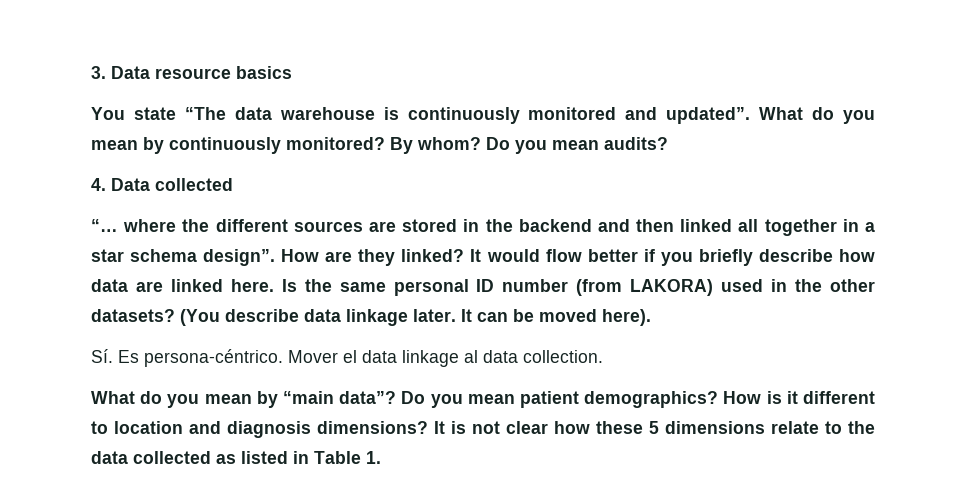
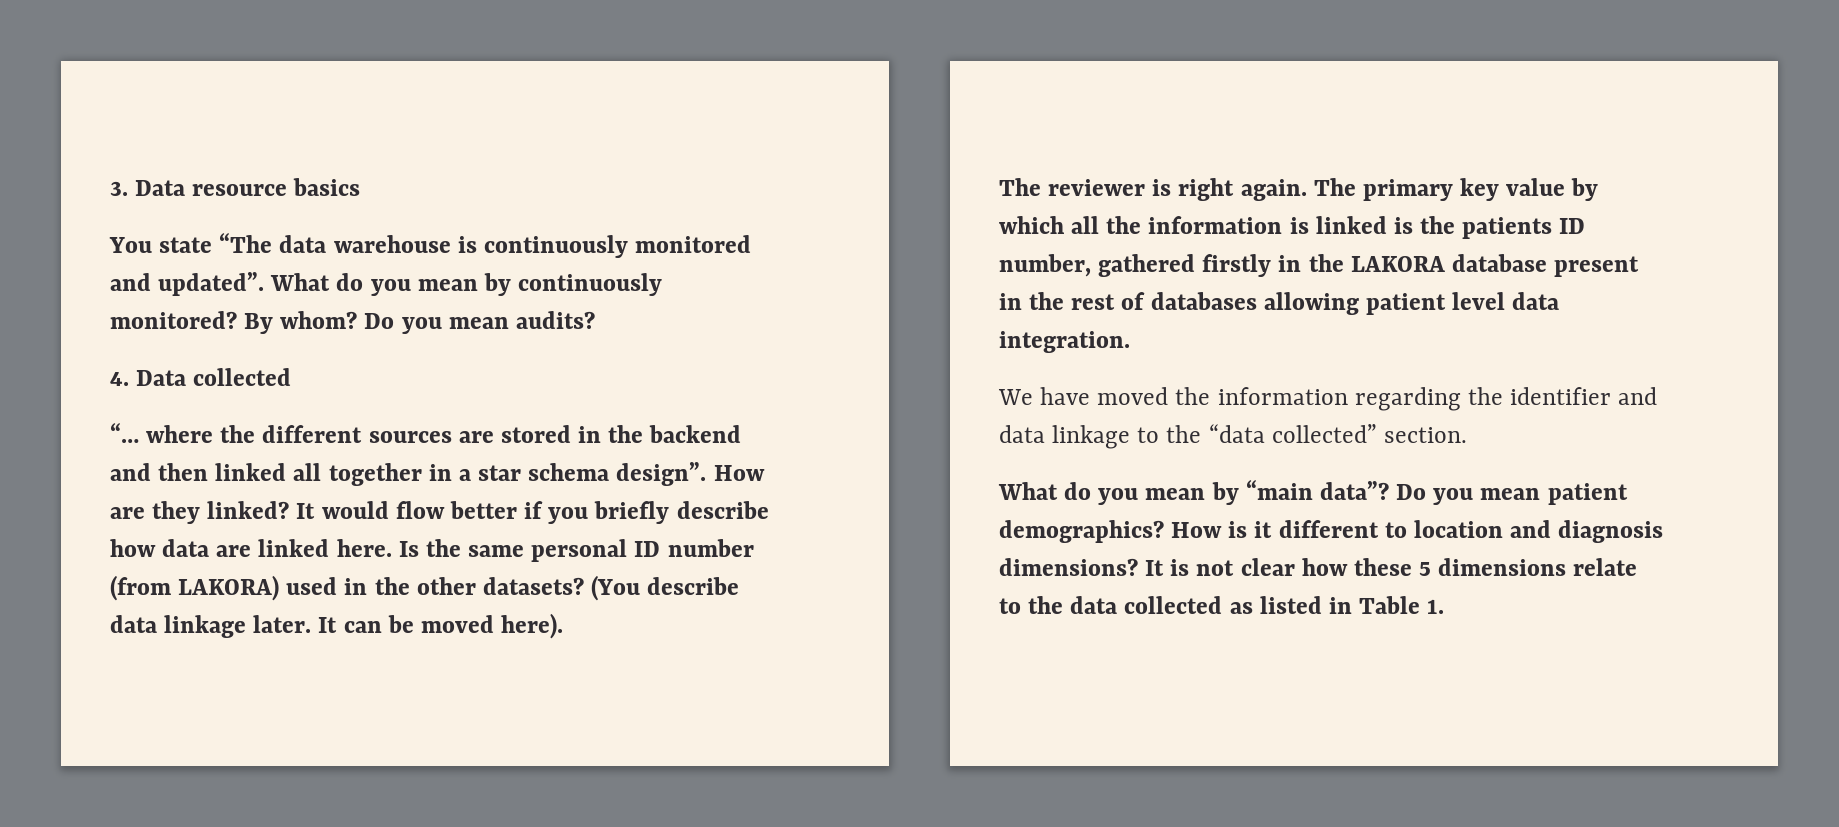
- Sí. Es persona-céntrico. Mover el data linkage al data collection.
+ The reviewer is right again. The primary key value by which all the information is linked is the patients ID number, gathered firstly in the LAKORA database present in the rest of databases allowing patient level data integration.
+ We have moved the information regarding the identifier and data linkage to the “data collected” section.

